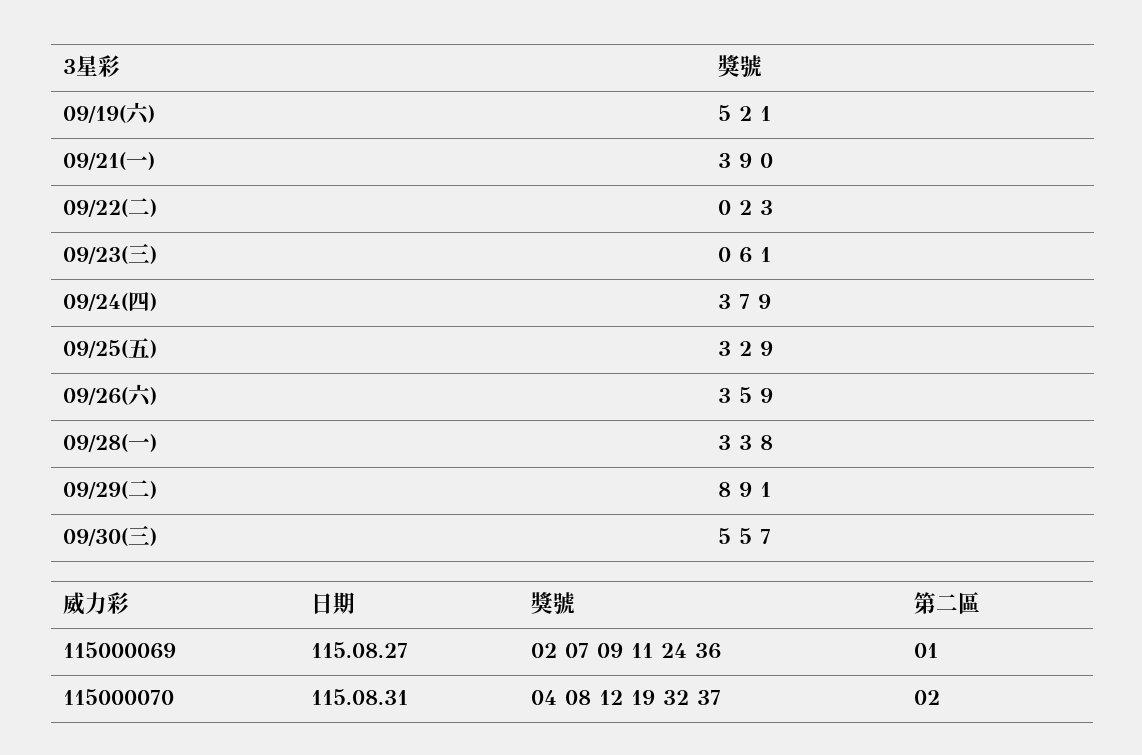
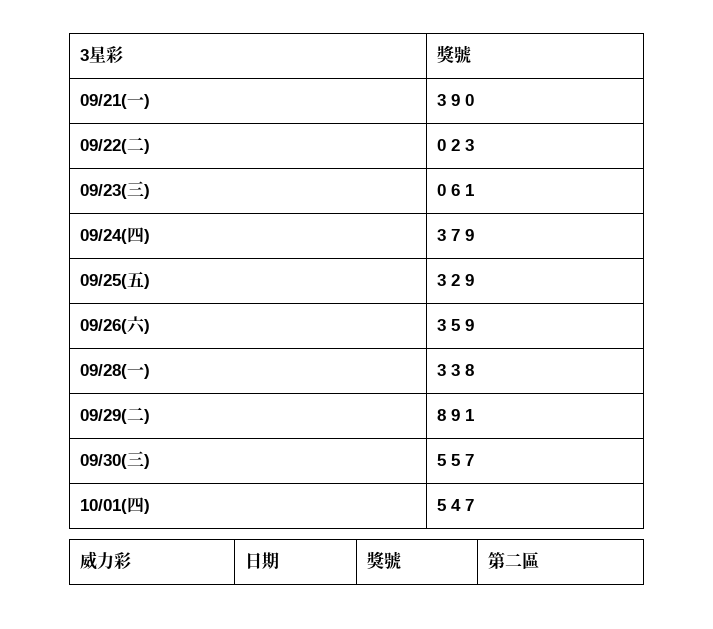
- 09/19(六) | 5 2 1
+ 10/01(四) | 5 4 7
- 115000069 | 115.08.27 | 02 07 09 11 24 36 | 01
- 115000070 | 115.08.31 | 04 08 12 19 32 37 | 02

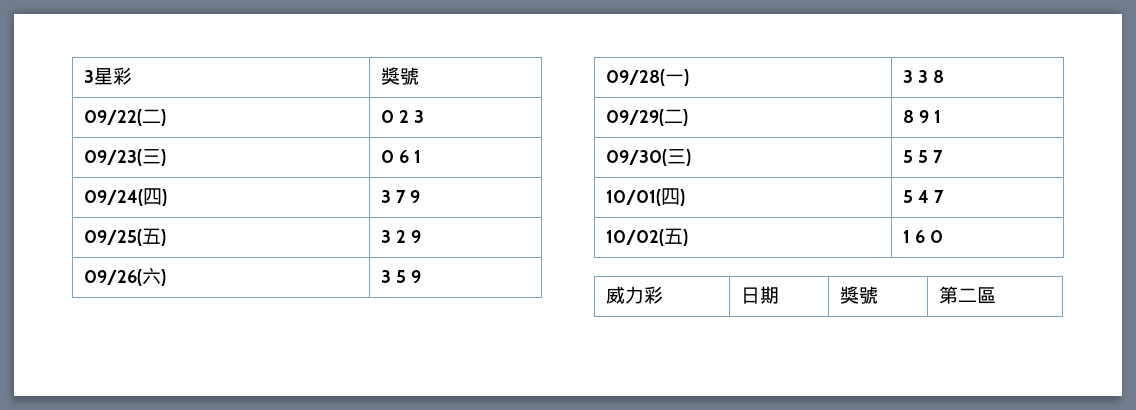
- 09/21(一) | 3 9 0
+ 10/02(五) | 1 6 0

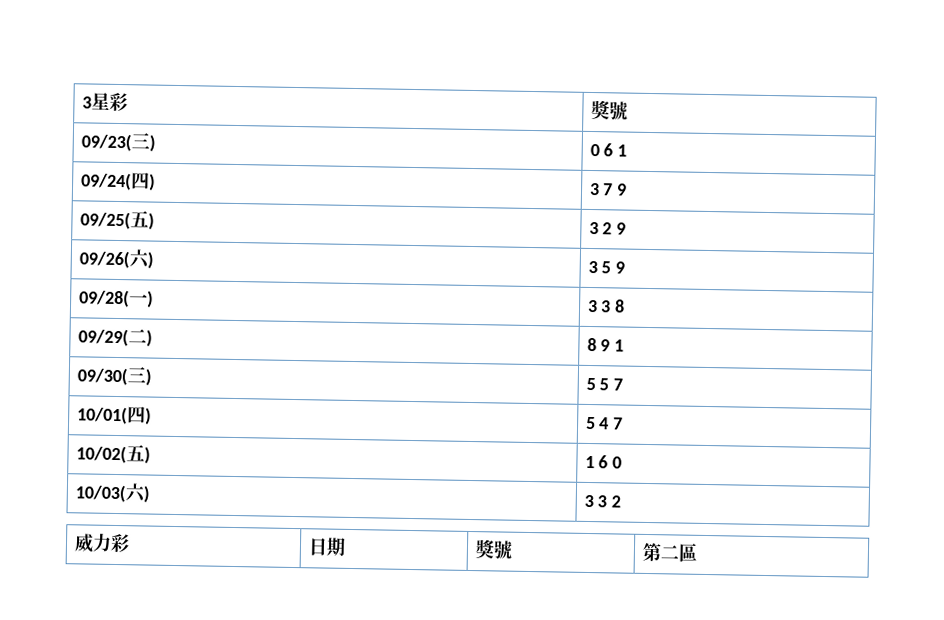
- 09/22(二) | 0 2 3
+ 10/03(六) | 3 3 2

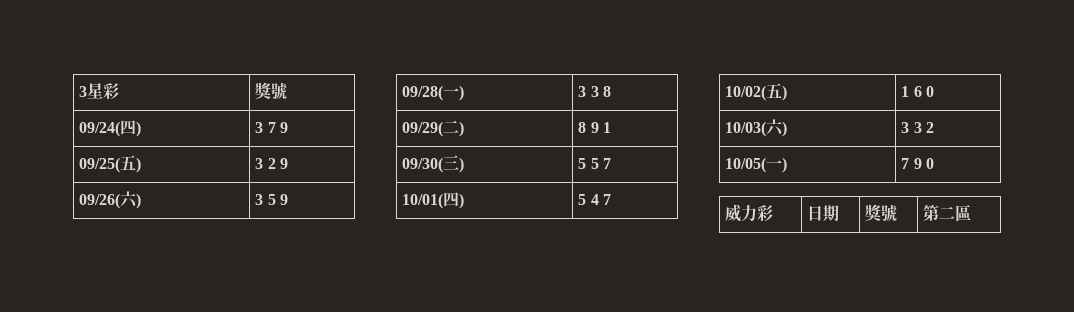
- 09/23(三) | 0 6 1
+ 10/05(一) | 7 9 0

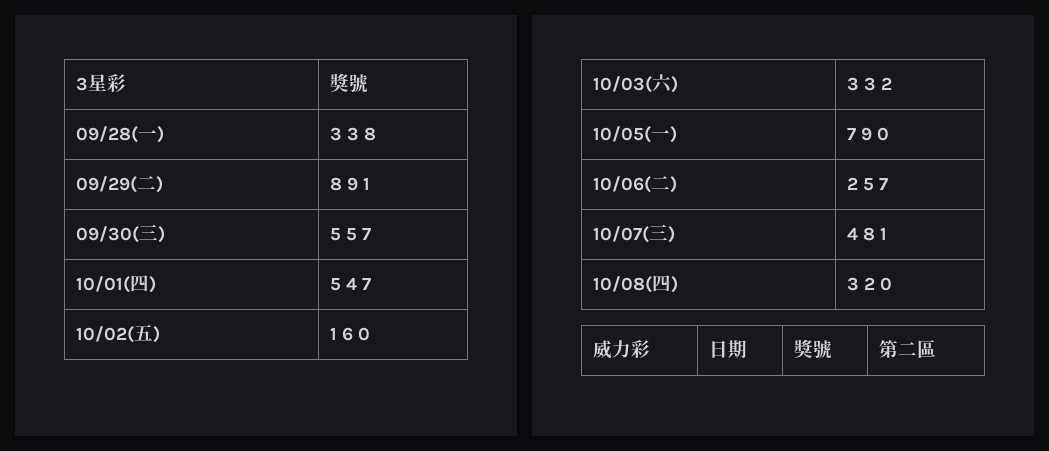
- 09/24(四) | 3 7 9
- 09/25(五) | 3 2 9
- 09/26(六) | 3 5 9
+ 10/06(二) | 2 5 7
+ 10/07(三) | 4 8 1
+ 10/08(四) | 3 2 0

